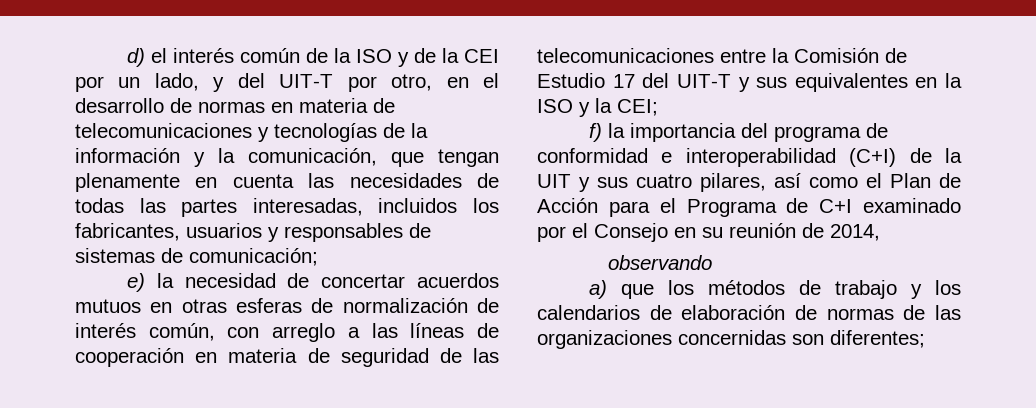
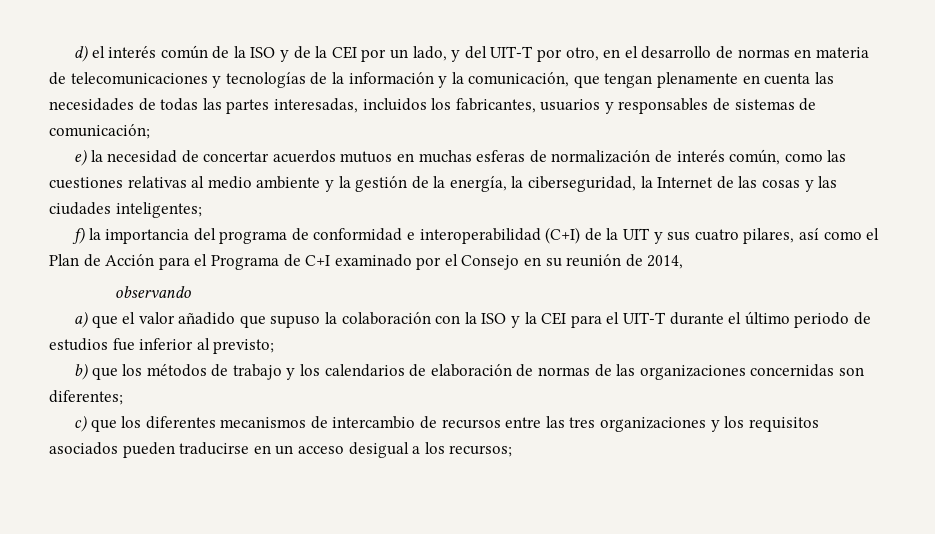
- e) la necesidad de concertar acuerdos mutuos en otras esferas de normalización de interés común, con arreglo a las líneas de cooperación en materia de seguridad de las telecomunicaciones entre la Comisión de Estudio 17 del UIT-T y sus equivalentes en la ISO y la CEI;
+ e) la necesidad de concertar acuerdos mutuos en muchas esferas de normalización de interés común, como las cuestiones relativas al medio ambiente y la gestión de la energía, la ciberseguridad, la Internet de las cosas y las ciudades inteligentes;
- a) que los métodos de trabajo y los calendarios de elaboración de normas de las organizaciones concernidas son diferentes;
+ a) que el valor añadido que supuso la colaboración con la ISO y la CEI para el UIT-T durante el último periodo de estudios fue inferior al previsto;
+ b) que los métodos de trabajo y los calendarios de elaboración de normas de las organizaciones concernidas son diferentes;
+ c) que los diferentes mecanismos de intercambio de recursos entre las tres organizaciones y los requisitos asociados pueden traducirse en un acceso desigual a los recursos;

